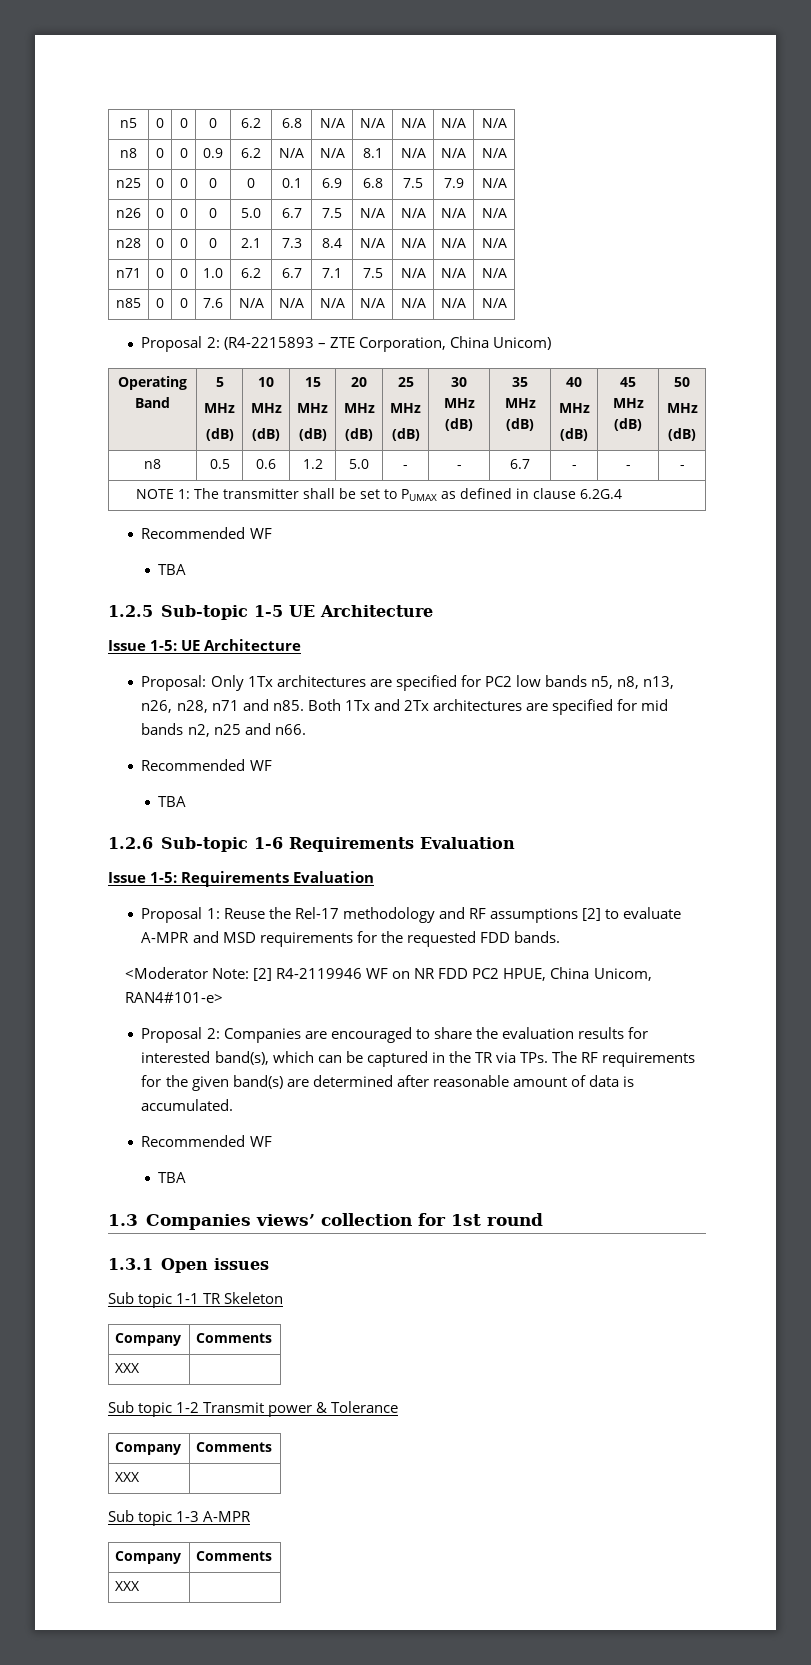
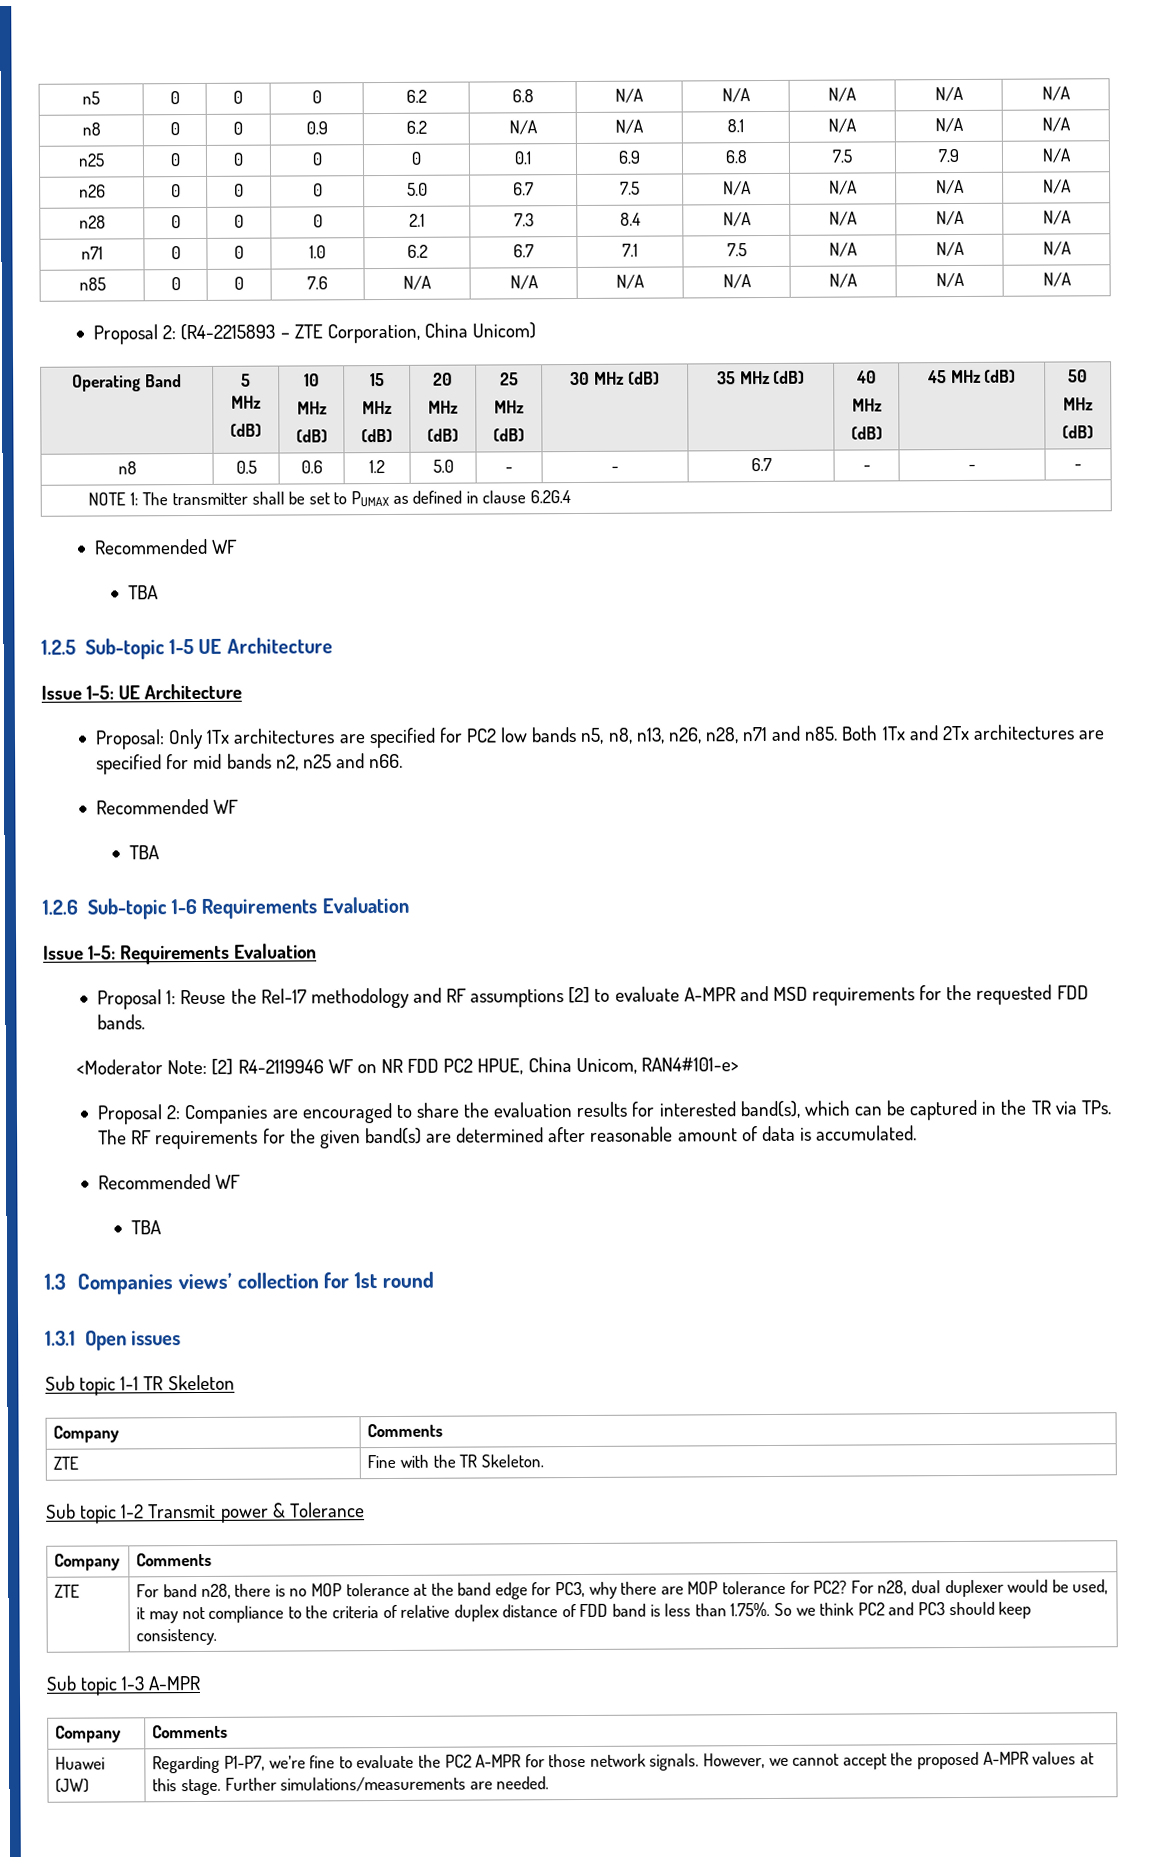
  Sub topic 1-1 TR Skeleton
  Company | Comments
- XXX |
+ ZTE | Fine with the TR Skeleton.
  Sub topic 1-2 Transmit power & Tolerance
  Company | Comments
- XXX
+ ZTE | For band n28, there is no MOP tolerance at the band edge for PC3, why there are MOP tolerance for PC2? For n28, dual duplexer would be used, it may not compliance to the criteria of relative duplex distance of FDD band is less than 1.75%. So we think PC2 and PC3 should keep consistency.
  Sub topic 1-3 A-MPR
  Company | Comments
- XXX |
+ Huawei (JW) | Regarding P1-P7, we’re fine to evaluate the PC2 A-MPR for those network signals. However, we cannot accept the proposed A-MPR values at this stage. Further simulations/measurements are needed.

